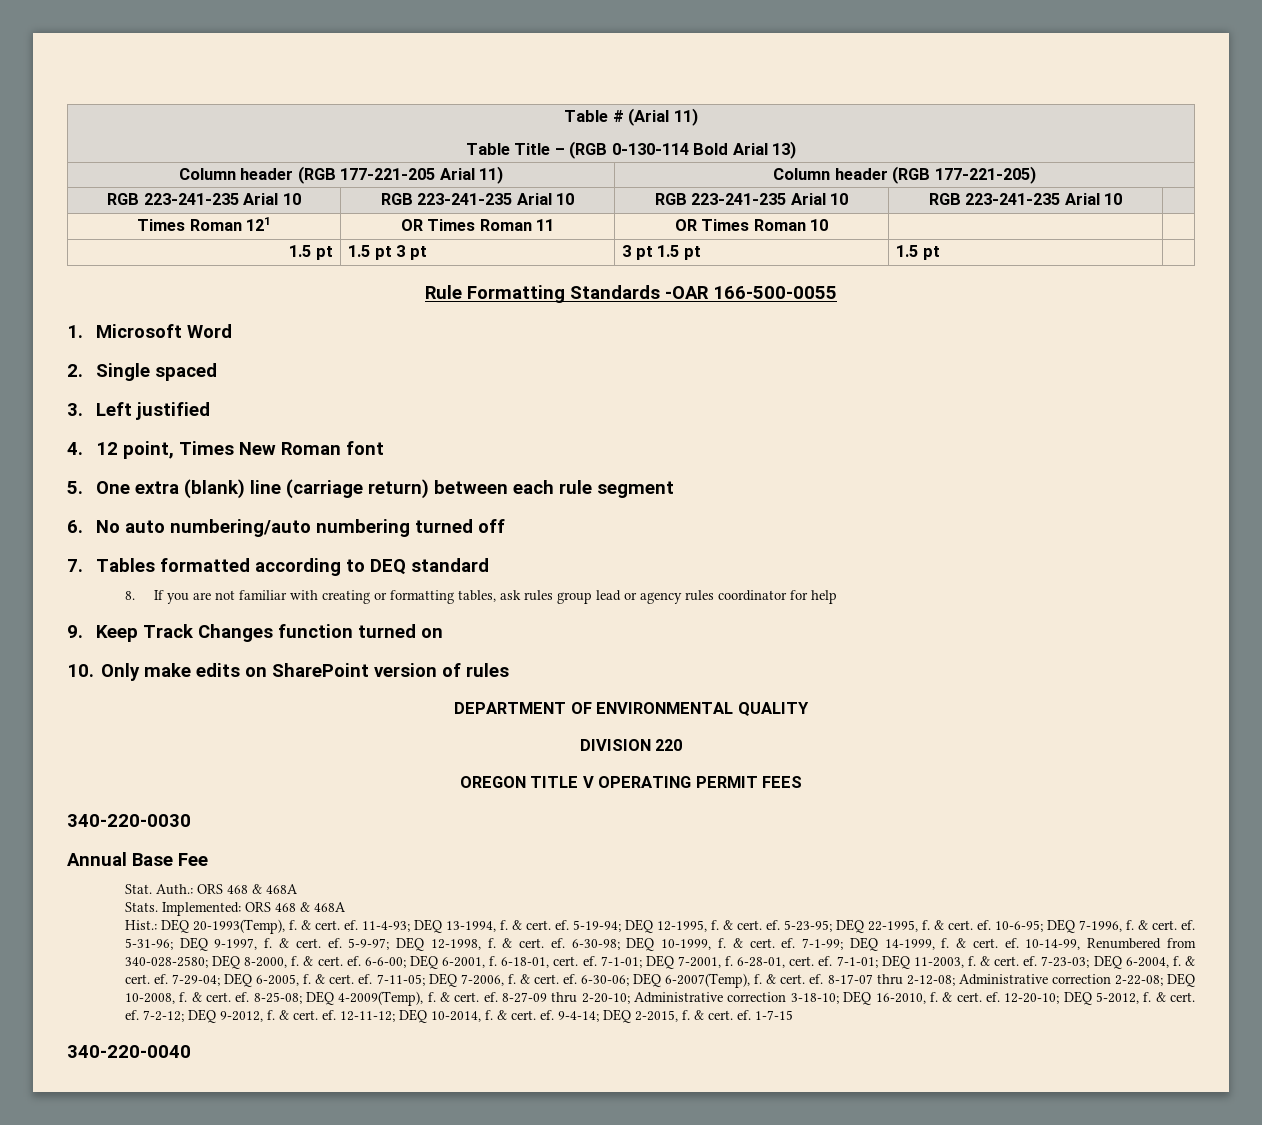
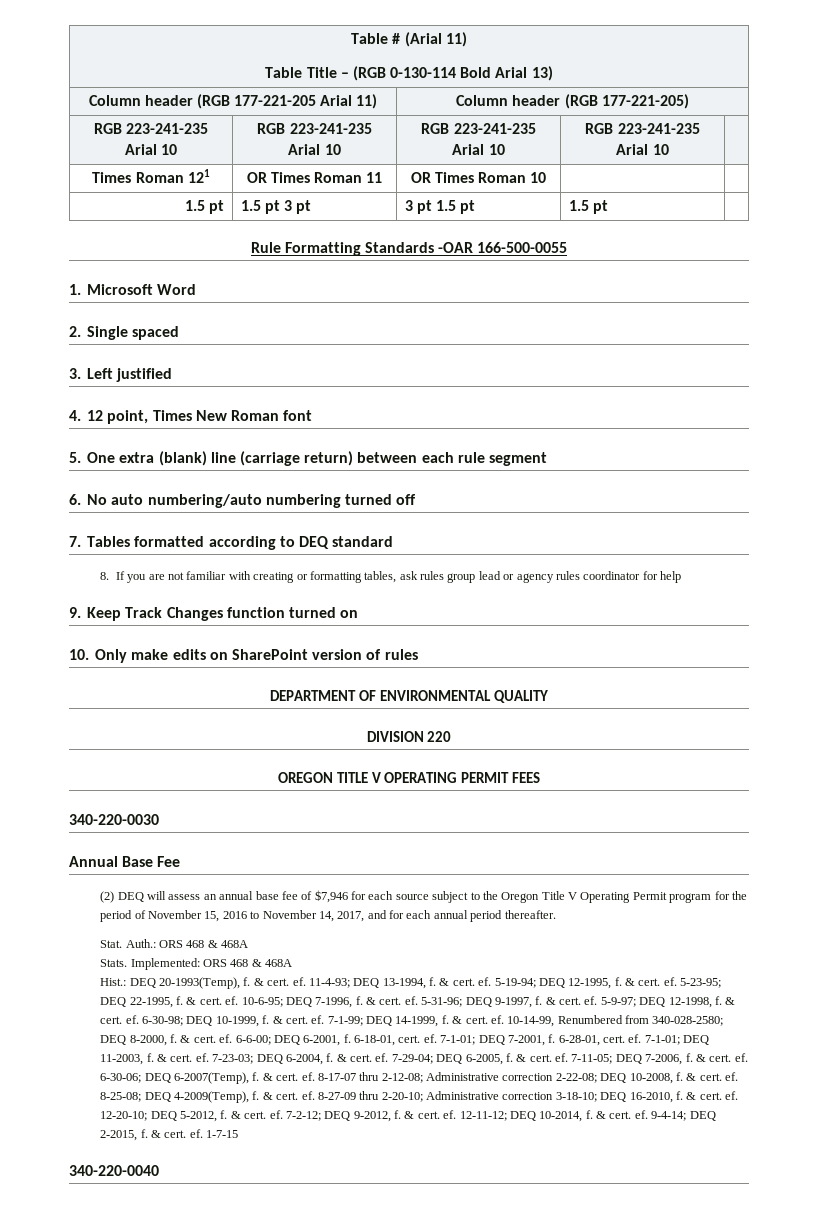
+ (2) DEQ will assess an annual base fee of $7,946 for each source subject to the Oregon Title V Operating Permit program for the period of November 15, 2016 to November 14, 2017, and for each annual period thereafter.

